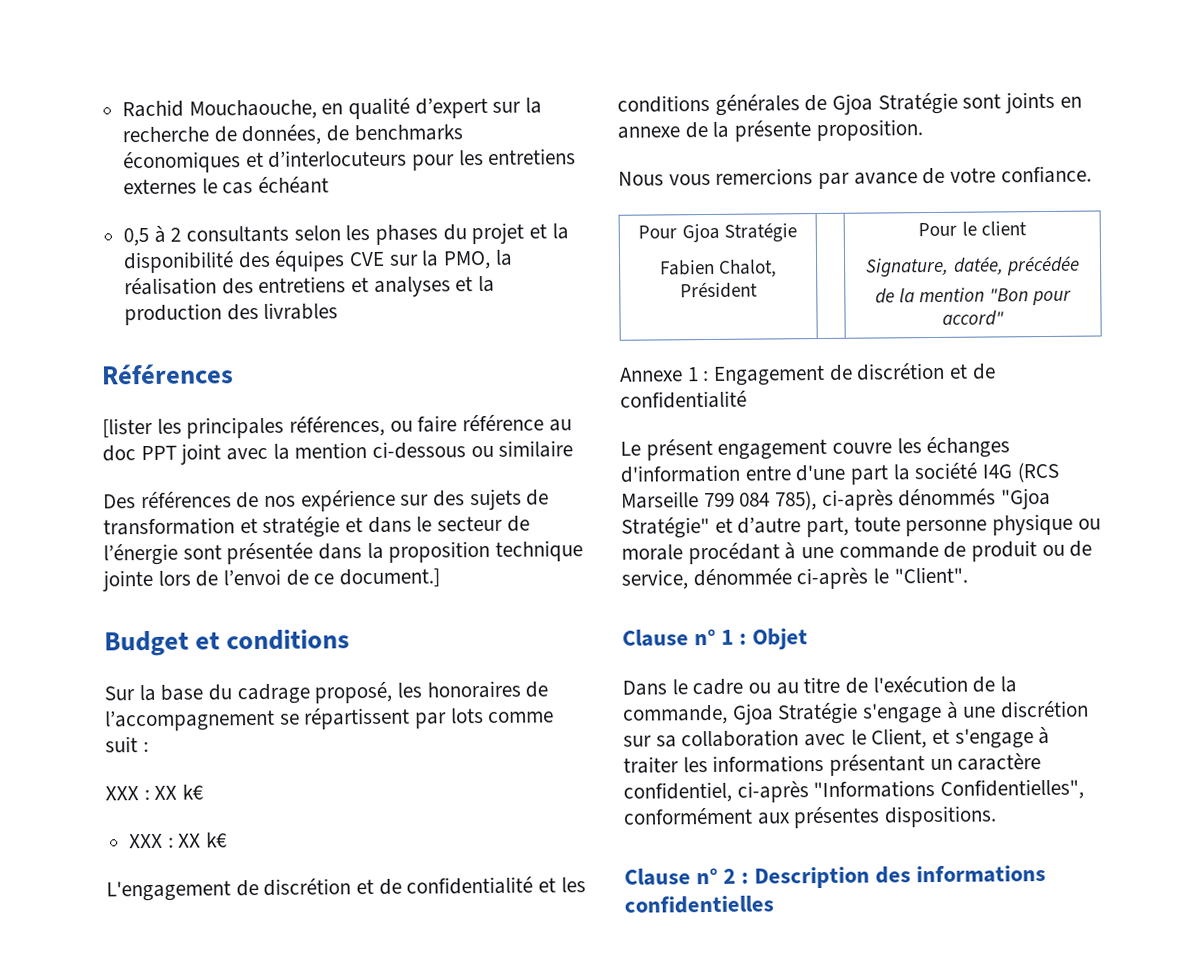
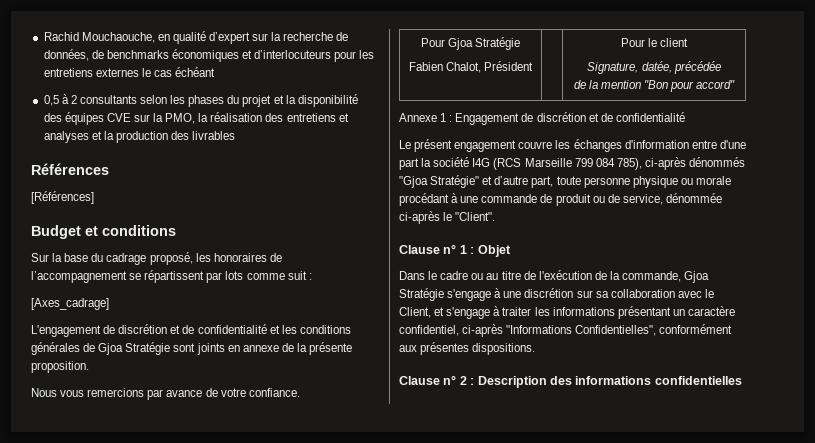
- [lister les principales références, ou faire référence au doc PPT joint avec la mention ci-dessous ou similaire
- Des références de nos expérience sur des sujets de transformation et stratégie et dans le secteur de l’énergie sont présentée dans la proposition technique jointe lors de l’envoi de ce document.]
+ [Références]
  Sur la base du cadrage proposé, les honoraires de l’accompagnement se répartissent par lots comme suit :
- XXX : XX k€
- XXX : XX k€
+ [Axes_cadrage]

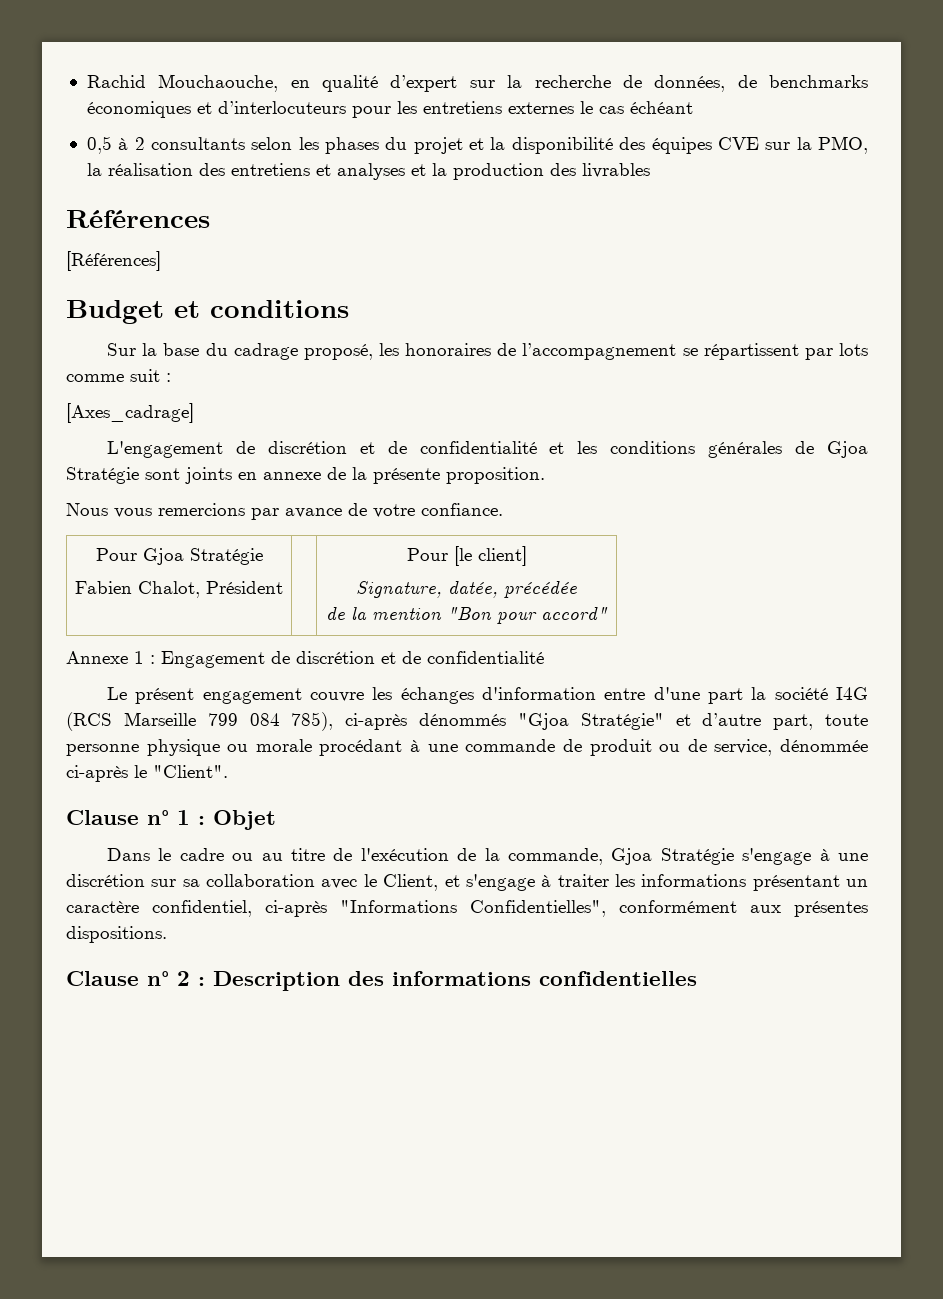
  Pour Gjoa Stratégie
- Fabien Chalot, Président | | Pour le client
+ Fabien Chalot, Président | | Pour [le client]

